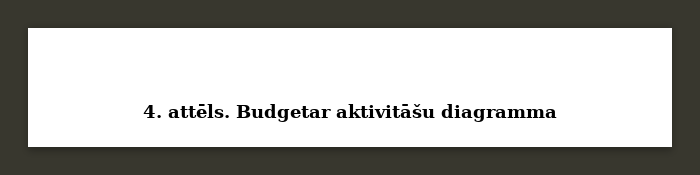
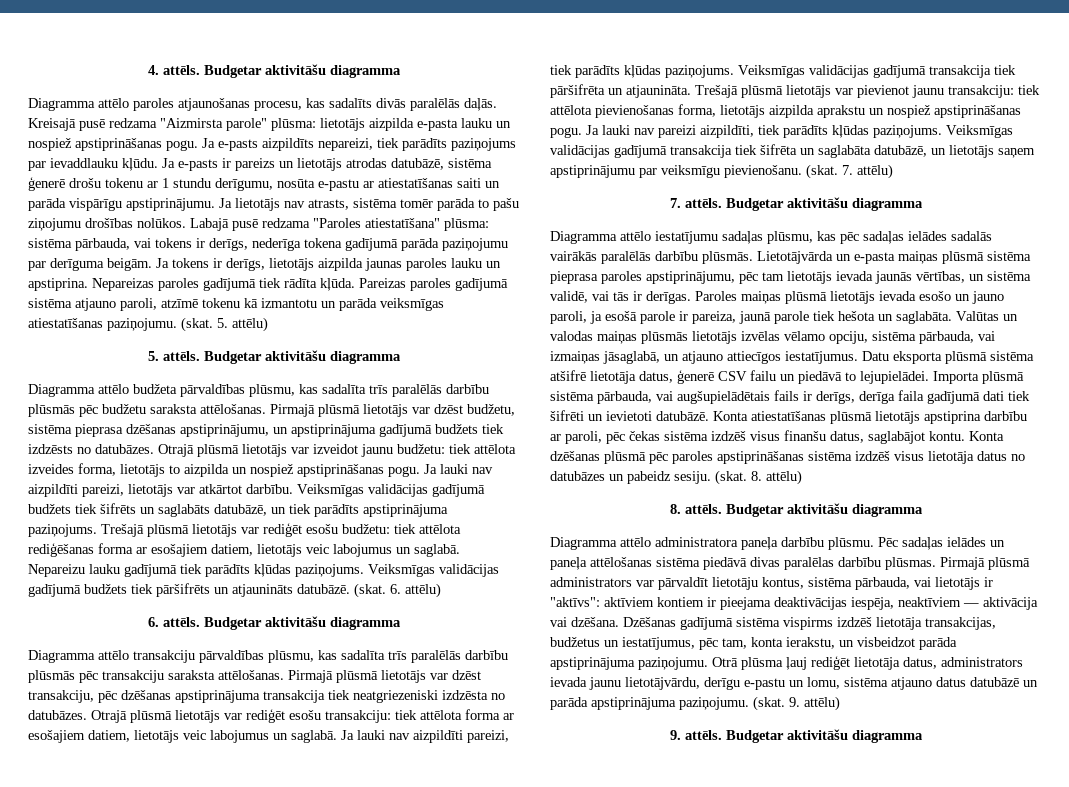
+ Diagramma attēlo paroles atjaunošanas procesu, kas sadalīts divās paralēlās daļās. Kreisajā pusē redzama "Aizmirsta parole" plūsma: lietotājs aizpilda e-pasta lauku un nospiež apstiprināšanas pogu. Ja e-pasts aizpildīts nepareizi, tiek parādīts paziņojums par ievaddlauku kļūdu. Ja e-pasts ir pareizs un lietotājs atrodas datubāzē, sistēma ģenerē drošu tokenu ar 1 stundu derīgumu, nosūta e-pastu ar atiestatīšanas saiti un parāda vispārīgu apstiprinājumu. Ja lietotājs nav atrasts, sistēma tomēr parāda to pašu ziņojumu drošības nolūkos. Labajā pusē redzama "Paroles atiestatīšana" plūsma: sistēma pārbauda, vai tokens ir derīgs, nederīga tokena gadījumā parāda paziņojumu par derīguma beigām. Ja tokens ir derīgs, lietotājs aizpilda jaunas paroles lauku un apstiprina. Nepareizas paroles gadījumā tiek rādīta kļūda. Pareizas paroles gadījumā sistēma atjauno paroli, atzīmē tokenu kā izmantotu un parāda veiksmīgas atiestatīšanas paziņojumu. (skat. 5. attēlu)
+ 5. attēls. Budgetar aktivitāšu diagramma
+ Diagramma attēlo budžeta pārvaldības plūsmu, kas sadalīta trīs paralēlās darbību plūsmās pēc budžetu saraksta attēlošanas. Pirmajā plūsmā lietotājs var dzēst budžetu, sistēma pieprasa dzēšanas apstiprinājumu, un apstiprinājuma gadījumā budžets tiek izdzēsts no datubāzes. Otrajā plūsmā lietotājs var izveidot jaunu budžetu: tiek attēlota izveides forma, lietotājs to aizpilda un nospiež apstiprināšanas pogu. Ja lauki nav aizpildīti pareizi, lietotājs var atkārtot darbību. Veiksmīgas validācijas gadījumā budžets tiek šifrēts un saglabāts datubāzē, un tiek parādīts apstiprinājuma paziņojums. Trešajā plūsmā lietotājs var rediģēt esošu budžetu: tiek attēlota rediģēšanas forma ar esošajiem datiem, lietotājs veic labojumus un saglabā. Nepareizu lauku gadījumā tiek parādīts kļūdas paziņojums. Veiksmīgas validācijas gadījumā budžets tiek pāršifrēts un atjaunināts datubāzē. (skat. 6. attēlu)
+ 6. attēls. Budgetar aktivitāšu diagramma
+ Diagramma attēlo transakciju pārvaldības plūsmu, kas sadalīta trīs paralēlās darbību plūsmās pēc transakciju saraksta attēlošanas. Pirmajā plūsmā lietotājs var dzēst transakciju, pēc dzēšanas apstiprinājuma transakcija tiek neatgriezeniski izdzēsta no datubāzes. Otrajā plūsmā lietotājs var rediģēt esošu transakciju: tiek attēlota forma ar esošajiem datiem, lietotājs veic labojumus un saglabā. Ja lauki nav aizpildīti pareizi, tiek parādīts kļūdas paziņojums. Veiksmīgas validācijas gadījumā transakcija tiek pāršifrēta un atjaunināta. Trešajā plūsmā lietotājs var pievienot jaunu transakciju: tiek attēlota pievienošanas forma, lietotājs aizpilda aprakstu un nospiež apstiprināšanas pogu. Ja lauki nav pareizi aizpildīti, tiek parādīts kļūdas paziņojums. Veiksmīgas validācijas gadījumā transakcija tiek šifrēta un saglabāta datubāzē, un lietotājs saņem apstiprinājumu par veiksmīgu pievienošanu. (skat. 7. attēlu)
+ 7. attēls. Budgetar aktivitāšu diagramma
+ Diagramma attēlo iestatījumu sadaļas plūsmu, kas pēc sadaļas ielādes sadalās vairākās paralēlās darbību plūsmās. Lietotājvārda un e-pasta maiņas plūsmā sistēma pieprasa paroles apstiprinājumu, pēc tam lietotājs ievada jaunās vērtības, un sistēma validē, vai tās ir derīgas. Paroles maiņas plūsmā lietotājs ievada esošo un jauno paroli, ja esošā parole ir pareiza, jaunā parole tiek hešota un saglabāta. Valūtas un valodas maiņas plūsmās lietotājs izvēlas vēlamo opciju, sistēma pārbauda, vai izmaiņas jāsaglabā, un atjauno attiecīgos iestatījumus. Datu eksporta plūsmā sistēma atšifrē lietotāja datus, ģenerē CSV failu un piedāvā to lejupielādei. Importa plūsmā sistēma pārbauda, vai augšupielādētais fails ir derīgs, derīga faila gadījumā dati tiek šifrēti un ievietoti datubāzē. Konta atiestatīšanas plūsmā lietotājs apstiprina darbību ar paroli, pēc čekas sistēma izdzēš visus finanšu datus, saglabājot kontu. Konta dzēšanas plūsmā pēc paroles apstiprināšanas sistēma izdzēš visus lietotāja datus no datubāzes un pabeidz sesiju. (skat. 8. attēlu)
+ 8. attēls. Budgetar aktivitāšu diagramma
+ Diagramma attēlo administratora paneļa darbību plūsmu. Pēc sadaļas ielādes un paneļa attēlošanas sistēma piedāvā divas paralēlas darbību plūsmas. Pirmajā plūsmā administrators var pārvaldīt lietotāju kontus, sistēma pārbauda, vai lietotājs ir "aktīvs": aktīviem kontiem ir pieejama deaktivācijas iespēja, neaktīviem — aktivācija vai dzēšana. Dzēšanas gadījumā sistēma vispirms izdzēš lietotāja transakcijas, budžetus un iestatījumus, pēc tam, konta ierakstu, un visbeidzot parāda apstiprinājuma paziņojumu. Otrā plūsma ļauj rediģēt lietotāja datus, administrators ievada jaunu lietotājvārdu, derīgu e-pastu un lomu, sistēma atjauno datus datubāzē un parāda apstiprinājuma paziņojumu. (skat. 9. attēlu)
+ 9. attēls. Budgetar aktivitāšu diagramma

